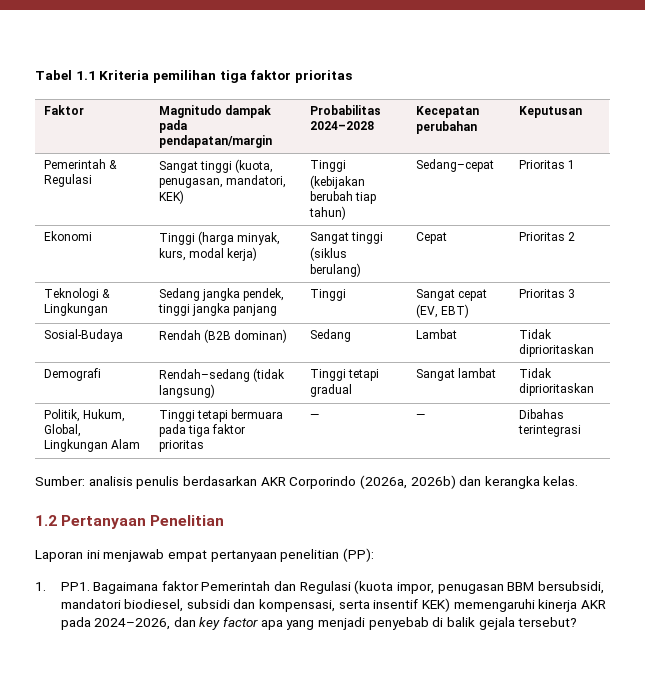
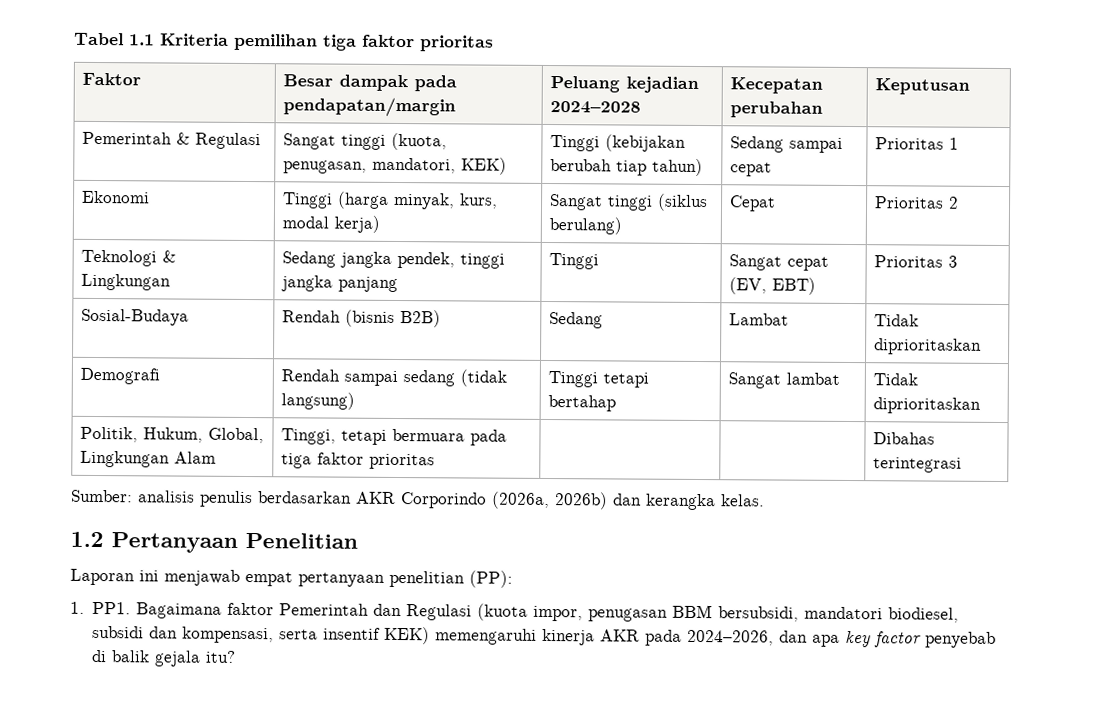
- Faktor | Magnitudo dampak pada pendapatan/margin | Probabilitas 2024–2028 | Kecepatan perubahan | Keputusan
+ Faktor | Besar dampak pada pendapatan/margin | Peluang kejadian 2024–2028 | Kecepatan perubahan | Keputusan
- Pemerintah & Regulasi | Sangat tinggi (kuota, penugasan, mandatori, KEK) | Tinggi (kebijakan berubah tiap tahun) | Sedang–cepat | Prioritas 1
+ Pemerintah & Regulasi | Sangat tinggi (kuota, penugasan, mandatori, KEK) | Tinggi (kebijakan berubah tiap tahun) | Sedang sampai cepat | Prioritas 1
- Sosial-Budaya | Rendah (B2B dominan) | Sedang | Lambat | Tidak diprioritaskan
+ Sosial-Budaya | Rendah (bisnis B2B) | Sedang | Lambat | Tidak diprioritaskan
- Demografi | Rendah–sedang (tidak langsung) | Tinggi tetapi gradual | Sangat lambat | Tidak diprioritaskan
+ Demografi | Rendah sampai sedang (tidak langsung) | Tinggi tetapi bertahap | Sangat lambat | Tidak diprioritaskan
- Politik, Hukum, Global, Lingkungan Alam | Tinggi tetapi bermuara pada tiga faktor prioritas | — | — | Dibahas terintegrasi
+ Politik, Hukum, Global, Lingkungan Alam | Tinggi, tetapi bermuara pada tiga faktor prioritas | | | Dibahas terintegrasi
- 1. PP1. Bagaimana faktor Pemerintah dan Regulasi (kuota impor, penugasan BBM bersubsidi, mandatori biodiesel, subsidi dan kompensasi, serta insentif KEK) memengaruhi kinerja AKR pada 2024–2026, dan key factor apa yang menjadi penyebab di balik gejala tersebut?
+ 1. PP1. Bagaimana faktor Pemerintah dan Regulasi (kuota impor, penugasan BBM bersubsidi, mandatori biodiesel, subsidi dan kompensasi, serta insentif KEK) memengaruhi kinerja AKR pada 2024–2026, dan apa key factor penyebab di balik gejala itu?

